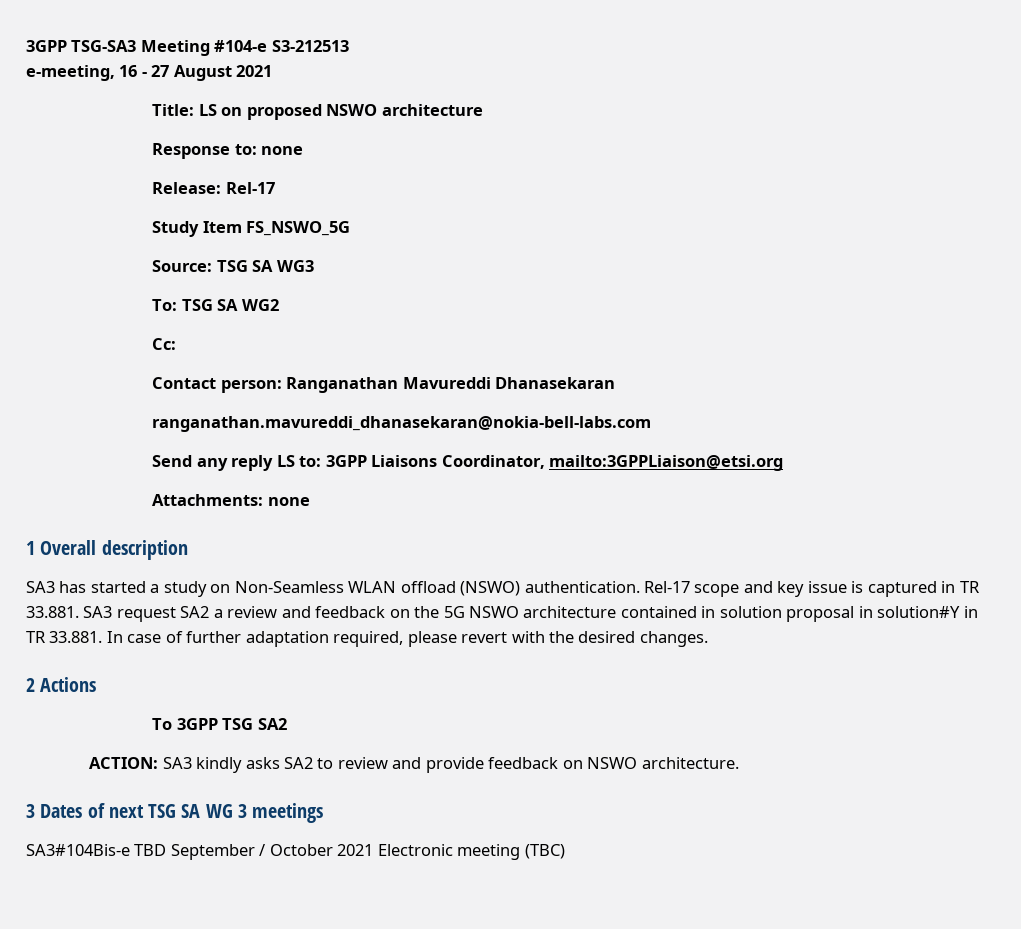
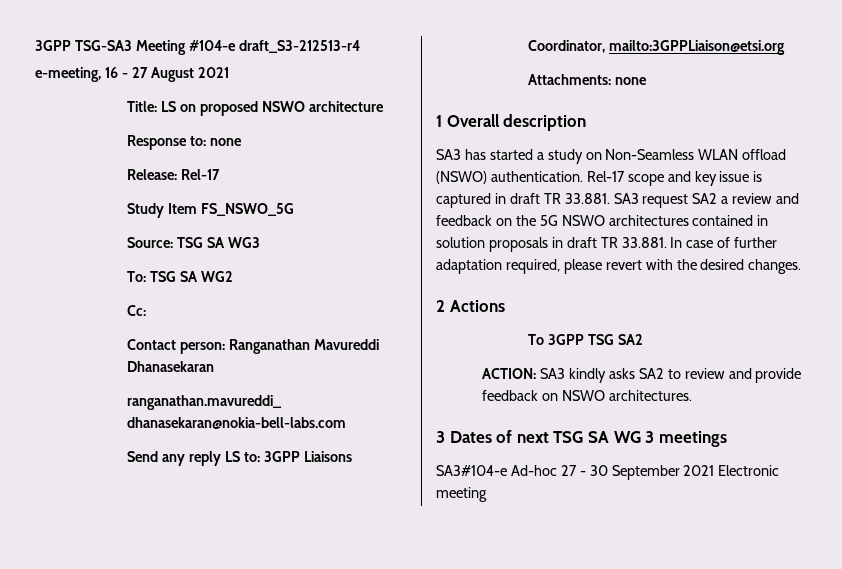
- 3GPP TSG-SA3 Meeting #104-e S3-212513
+ 3GPP TSG-SA3 Meeting #104-e draft_S3-212513-r4
- Rel-17 scope and key issue is captured in TR 33.881. SA3 request SA2 a review and feedback on the 5G NSWO architecture contained in solution proposal in solution#Y in TR 33.881. In case of further adaptation required, please revert with the desired changes.
+ Rel-17 scope and key issue is captured in draft TR 33.881. SA3 request SA2 a review and feedback on the 5G NSWO architectures contained in solution proposals in draft TR 33.881. In case of further adaptation required, please revert with the desired changes.
- ACTION: SA3 kindly asks SA2 to review and provide feedback on NSWO architecture.
+ ACTION: SA3 kindly asks SA2 to review and provide feedback on NSWO architectures.
- SA3#104Bis-e TBD September / October 2021 Electronic meeting (TBC)
+ SA3#104-e Ad-hoc 27 - 30 September 2021 Electronic meeting

